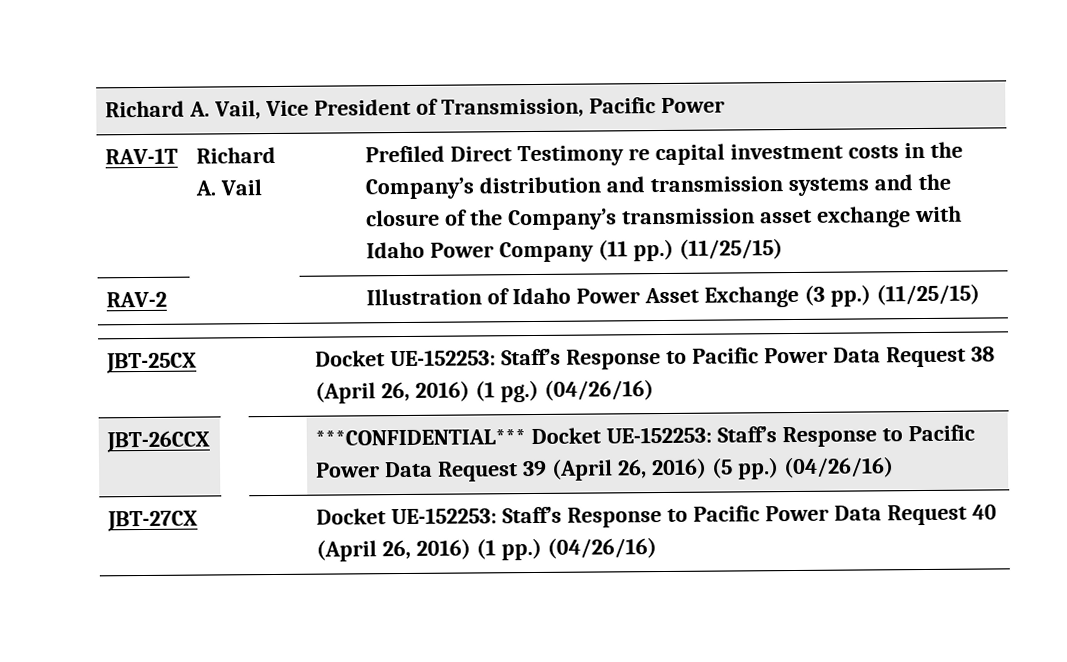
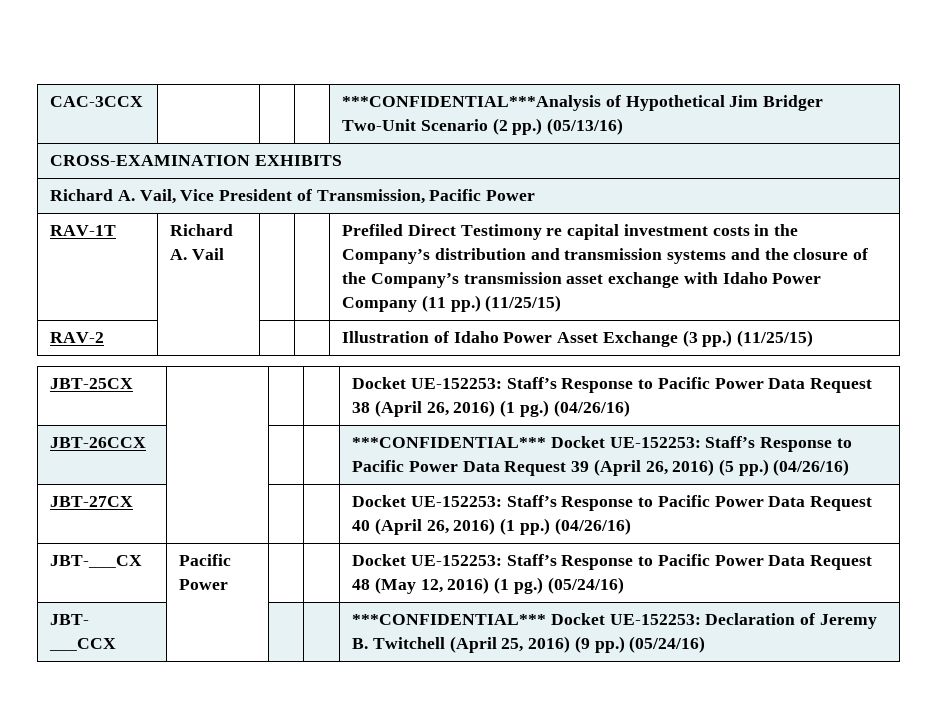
+ CAC-3CCX | | | | ***CONFIDENTIAL***Analysis of Hypothetical Jim Bridger Two-Unit Scenario (2 pp.) (05/13/16)
+ CROSS-EXAMINATION EXHIBITS
+ JBT-___CX | Pacific Power | | | Docket UE-152253: Staff’s Response to Pacific Power Data Request 48 (May 12, 2016) (1 pg.) (05/24/16)
+ JBT- ___CCX | | | | ***CONFIDENTIAL*** Docket UE-152253: Declaration of Jeremy B. Twitchell (April 25, 2016) (9 pp.) (05/24/16)

